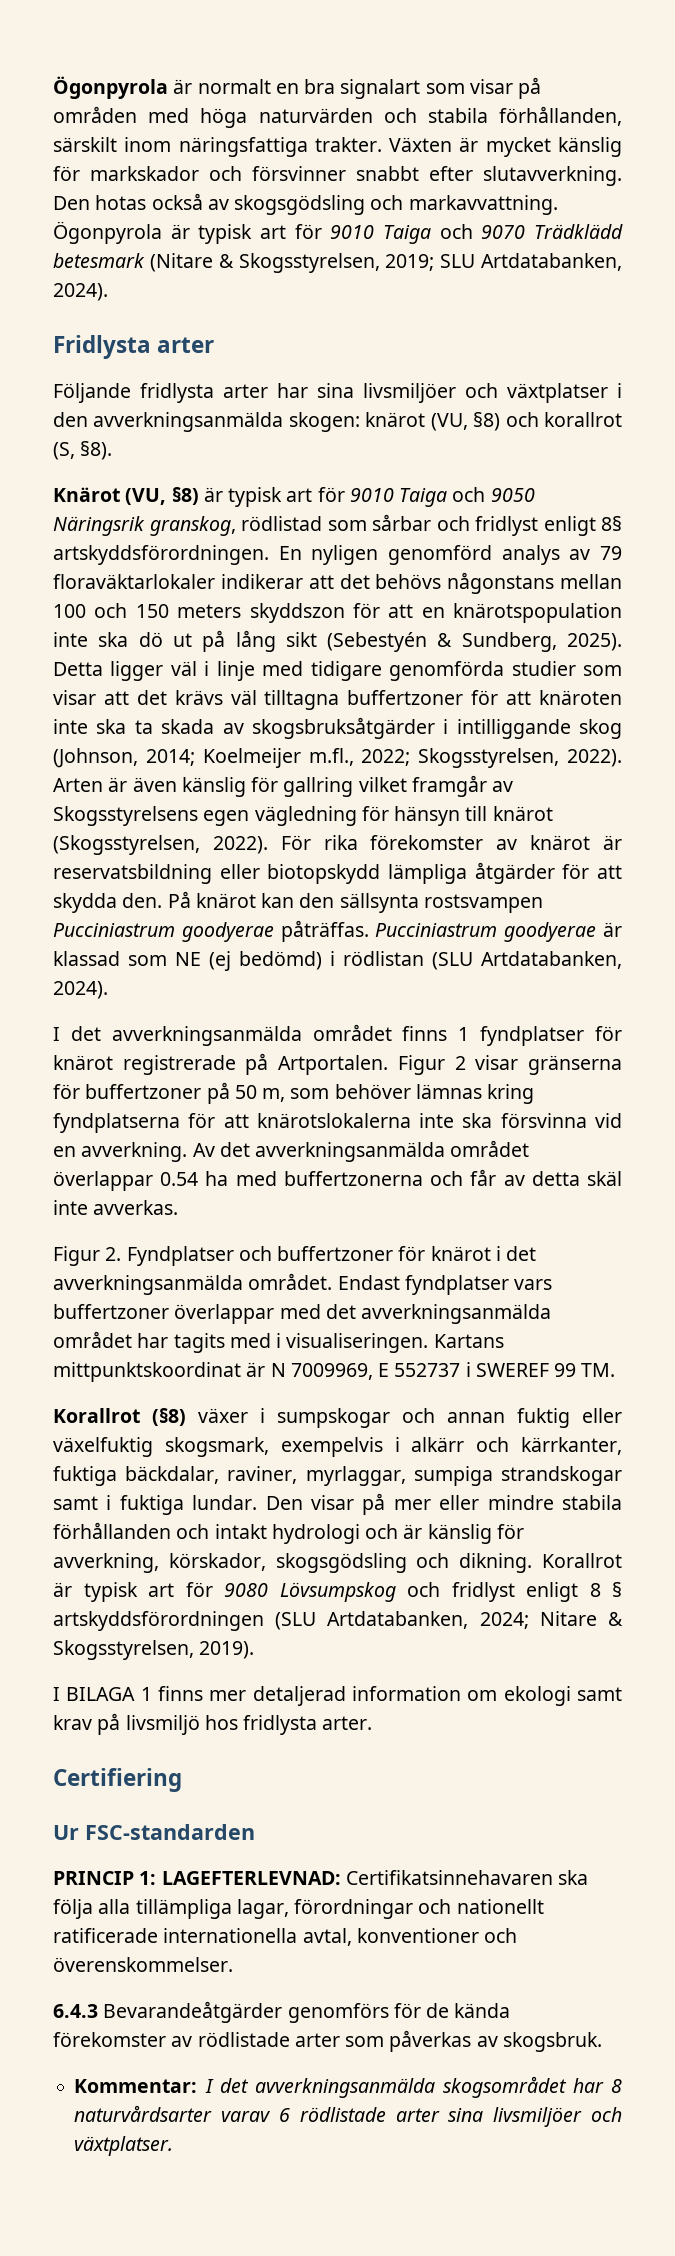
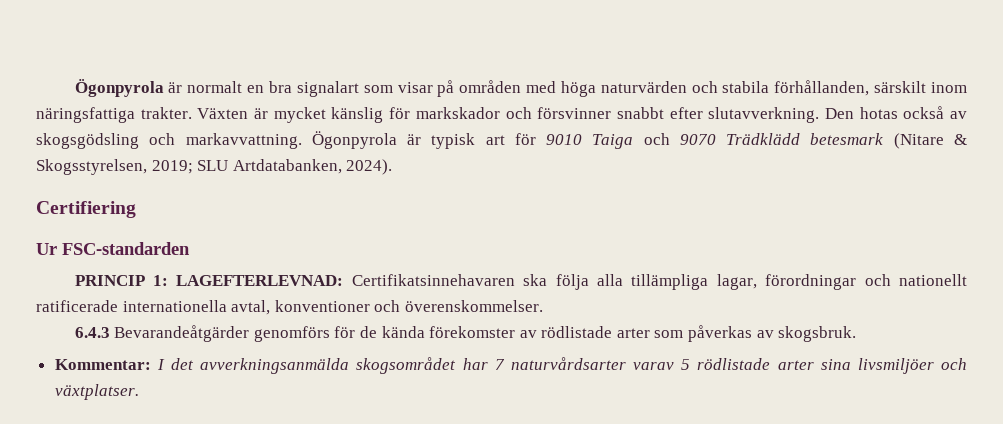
- Fridlysta arter
- Följande fridlysta arter har sina livsmiljöer och växtplatser i den avverkningsanmälda skogen: knärot (VU, §8) och korallrot (S, §8).
- Knärot (VU, §8) är typisk art för 9010 Taiga och 9050 Näringsrik granskog, rödlistad som sårbar och fridlyst enligt 8§ artskyddsförordningen. En nyligen genomförd analys av 79 floraväktarlokaler indikerar att det behövs någonstans mellan 100 och 150 meters skyddszon för att en knärotspopulation inte ska dö ut på lång sikt (Sebestyén & Sundberg, 2025). Detta ligger väl i linje med tidigare genomförda studier som visar att det krävs väl tilltagna buffertzoner för att knäroten inte ska ta skada av skogsbruksåtgärder i intilliggande skog (Johnson, 2014; Koelmeijer m.fl., 2022; Skogsstyrelsen, 2022). Arten är även känslig för gallring vilket framgår av Skogsstyrelsens egen vägledning för hänsyn till knärot (Skogsstyrelsen, 2022). För rika förekomster av knärot är reservatsbildning eller biotopskydd lämpliga åtgärder för att skydda den. På knärot kan den sällsynta rostsvampen Pucciniastrum goodyerae påträffas. Pucciniastrum goodyerae är klassad som NE (ej bedömd) i rödlistan (SLU Artdatabanken, 2024).
- I det avverkningsanmälda området finns 1 fyndplatser för knärot registrerade på Artportalen. Figur 2 visar gränserna för buffertzoner på 50 m, som behöver lämnas kring fyndplatserna för att knärotslokalerna inte ska försvinna vid en avverkning. Av det avverkningsanmälda området överlappar 0.54 ha med buffertzonerna och får av detta skäl inte avverkas.
- Figur 2. Fyndplatser och buffertzoner för knärot i det avverkningsanmälda området. Endast fyndplatser vars buffertzoner överlappar med det avverkningsanmälda området har tagits med i visualiseringen. Kartans mittpunktskoordinat är N 7009969, E 552737 i SWEREF 99 TM.
- Korallrot (§8) växer i sumpskogar och annan fuktig eller växelfuktig skogsmark, exempelvis i alkärr och kärrkanter, fuktiga bäckdalar, raviner, myrlaggar, sumpiga strandskogar samt i fuktiga lundar. Den visar på mer eller mindre stabila förhållanden och intakt hydrologi och är känslig för avverkning, körskador, skogsgödsling och dikning. Korallrot är typisk art för 9080 Lövsumpskog och fridlyst enligt 8 § artskyddsförordningen (SLU Artdatabanken, 2024; Nitare & Skogsstyrelsen, 2019).
- I BILAGA 1 finns mer detaljerad information om ekologi samt krav på livsmiljö hos fridlysta arter.
- Kommentar: I det avverkningsanmälda skogsområdet har 8 naturvårdsarter varav 6 rödlistade arter sina livsmiljöer och växtplatser.
+ Kommentar: I det avverkningsanmälda skogsområdet har 7 naturvårdsarter varav 5 rödlistade arter sina livsmiljöer och växtplatser.

